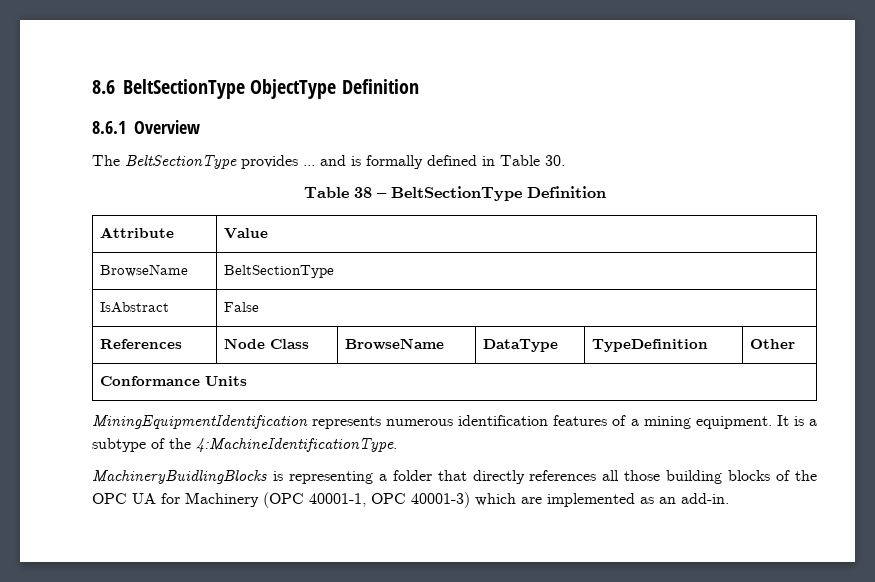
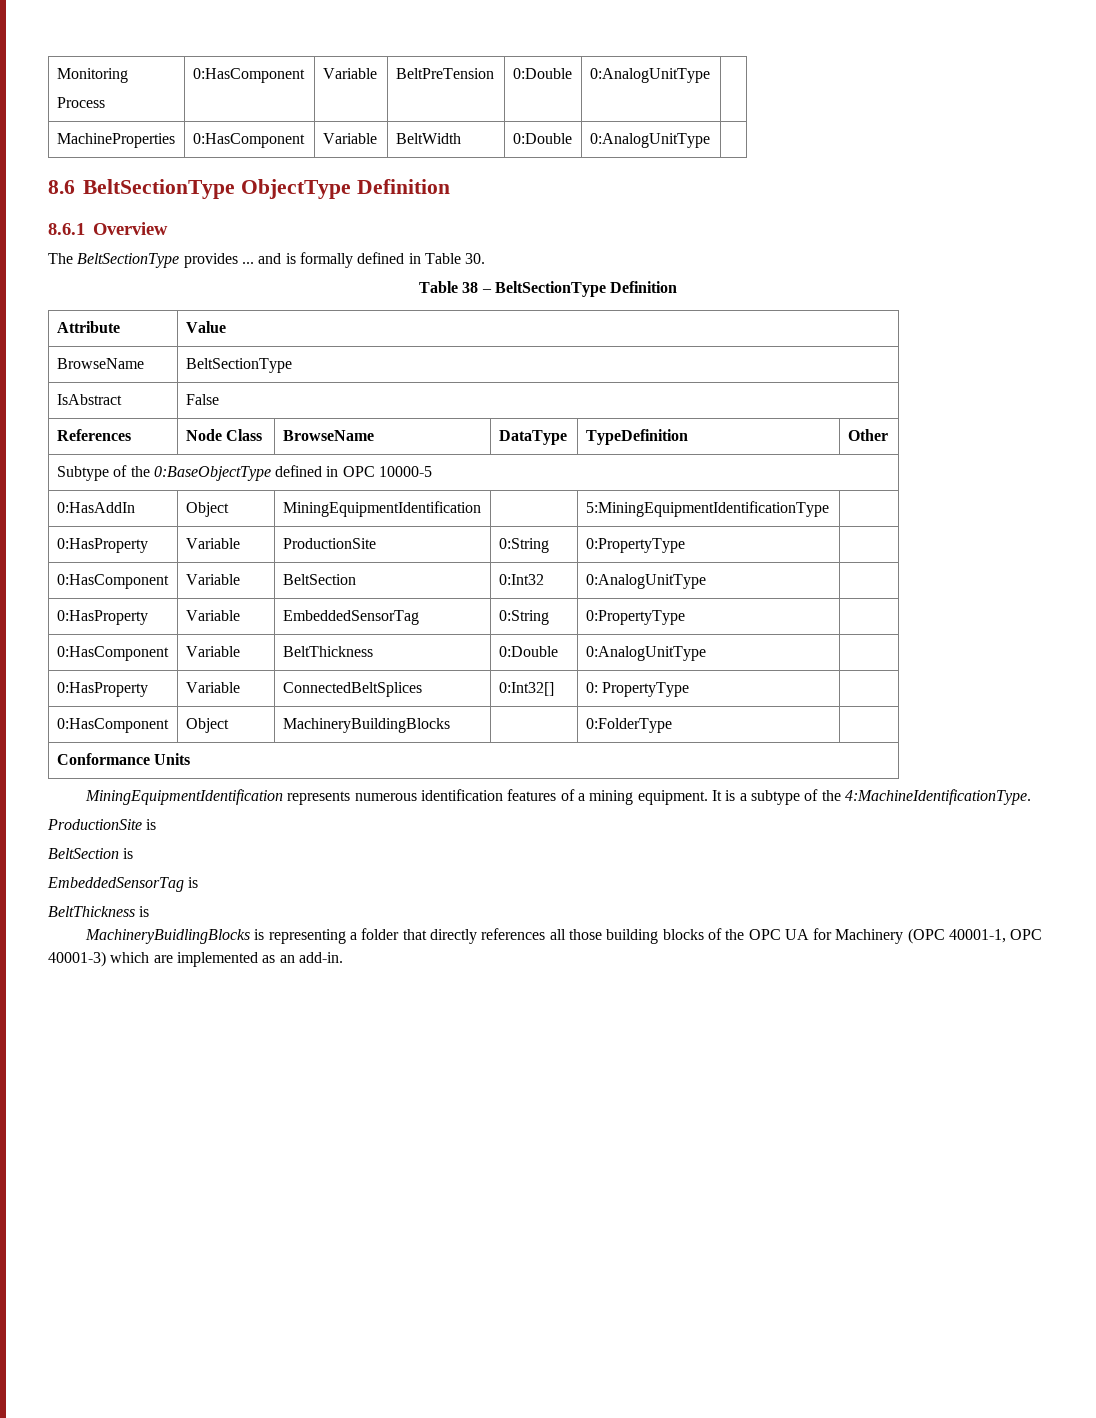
+ Monitoring
+ Process | 0:HasComponent | Variable | BeltPreTension | 0:Double | 0:AnalogUnitType |
+ MachineProperties | 0:HasComponent | Variable | BeltWidth | 0:Double | 0:AnalogUnitType |
+ Subtype of the 0:BaseObjectType defined in OPC 10000-5
+ 0:HasAddIn | Object | MiningEquipmentIdentification | | 5:MiningEquipmentIdentificationType |
+ 0:HasProperty | Variable | ProductionSite | 0:String | 0:PropertyType |
+ 0:HasComponent | Variable | BeltSection | 0:Int32 | 0:AnalogUnitType |
+ 0:HasProperty | Variable | EmbeddedSensorTag | 0:String | 0:PropertyType |
+ 0:HasComponent | Variable | BeltThickness | 0:Double | 0:AnalogUnitType |
+ 0:HasProperty | Variable | ConnectedBeltSplices | 0:Int32[] | 0: PropertyType |
+ 0:HasComponent | Object | MachineryBuildingBlocks | | 0:FolderType |
+ ProductionSite is
+ BeltSection is
+ EmbeddedSensorTag is
+ BeltThickness is

